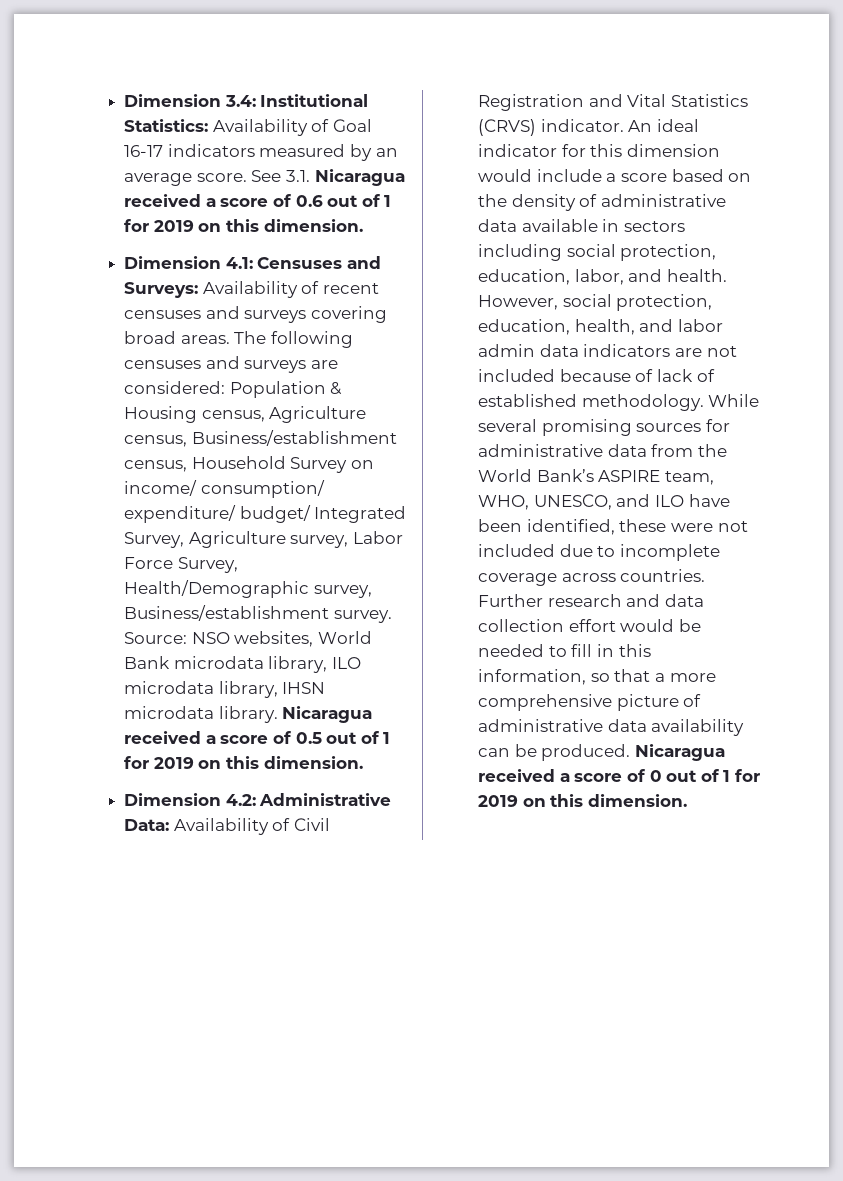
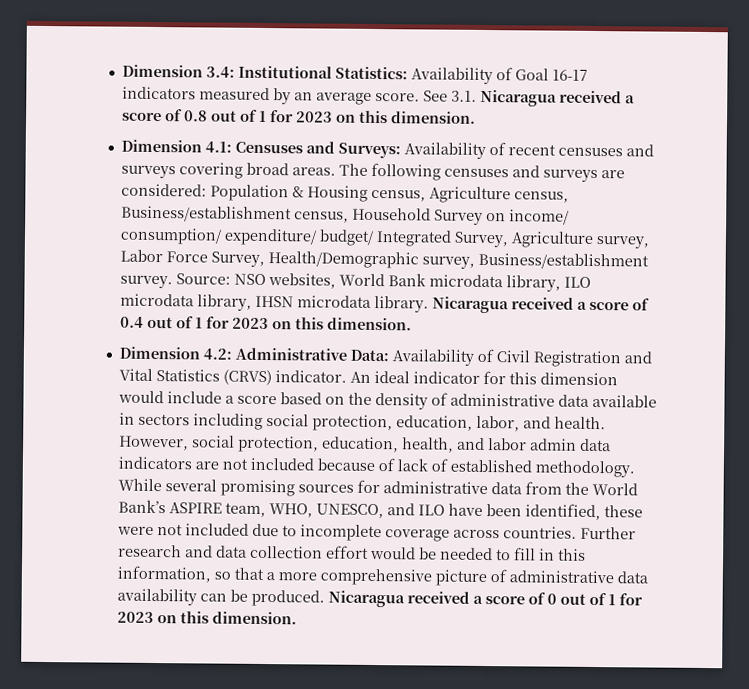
- See 3.1. Nicaragua received a score of 0.6 out of 1 for 2019 on this dimension.
+ See 3.1. Nicaragua received a score of 0.8 out of 1 for 2023 on this dimension.
- Nicaragua received a score of 0.5 out of 1 for 2019 on this dimension.
+ Nicaragua received a score of 0.4 out of 1 for 2023 on this dimension.
- Nicaragua received a score of 0 out of 1 for 2019 on this dimension.
+ Nicaragua received a score of 0 out of 1 for 2023 on this dimension.

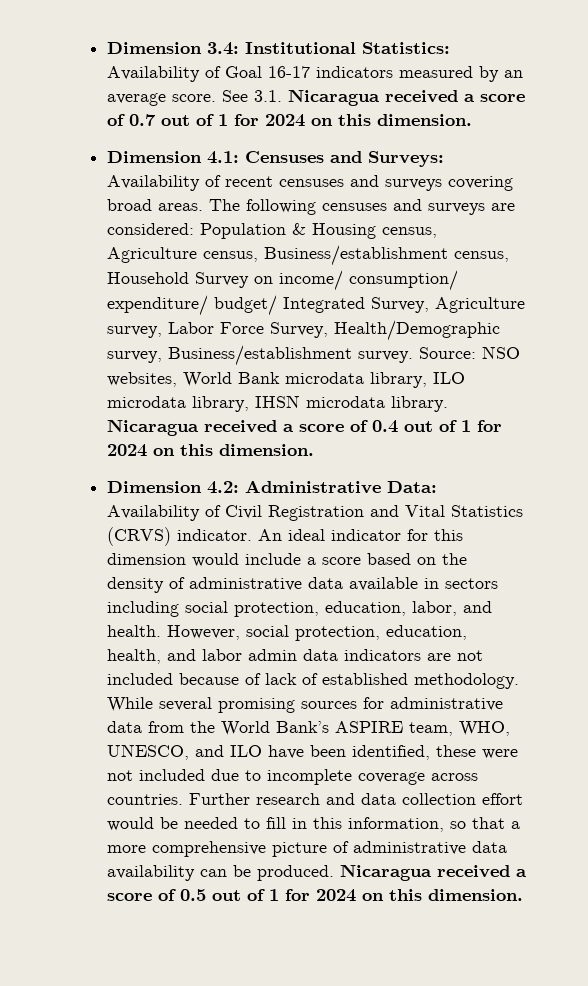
- See 3.1. Nicaragua received a score of 0.8 out of 1 for 2023 on this dimension.
+ See 3.1. Nicaragua received a score of 0.7 out of 1 for 2024 on this dimension.
- Nicaragua received a score of 0.4 out of 1 for 2023 on this dimension.
+ Nicaragua received a score of 0.4 out of 1 for 2024 on this dimension.
- Nicaragua received a score of 0 out of 1 for 2023 on this dimension.
+ Nicaragua received a score of 0.5 out of 1 for 2024 on this dimension.

